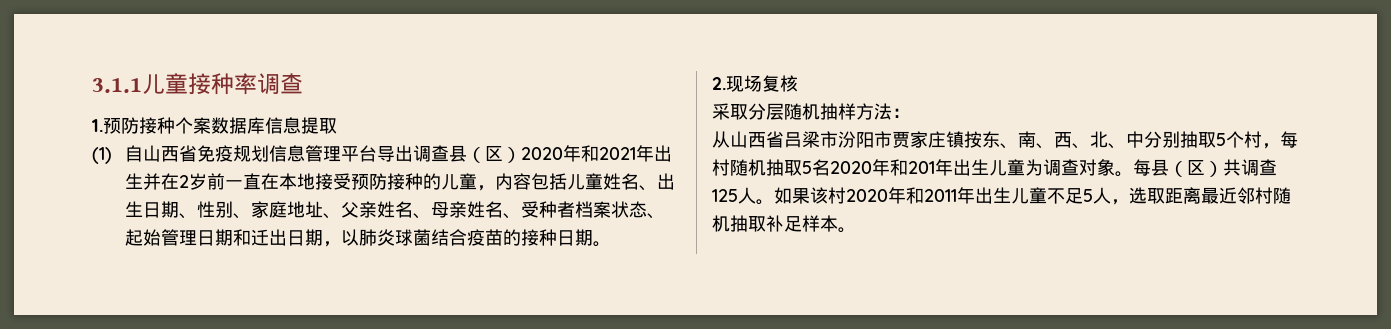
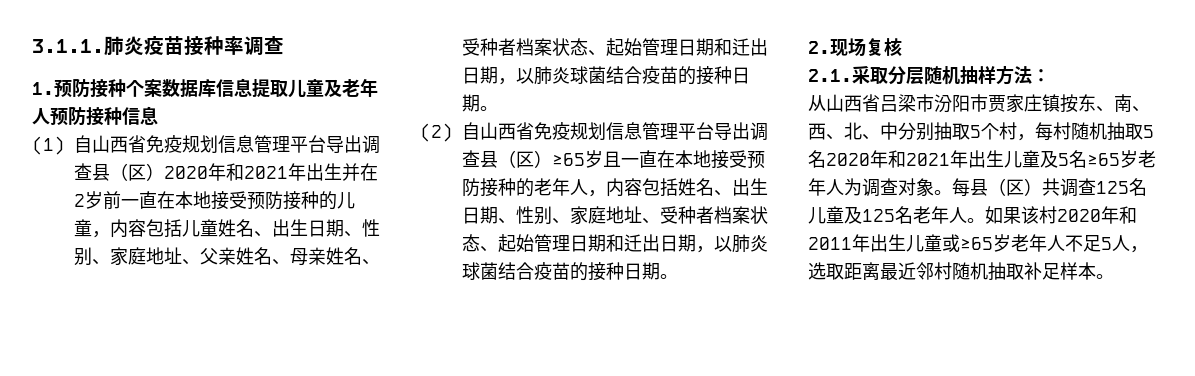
- 3.1.1儿童接种率调查
+ 3.1.1.肺炎疫苗接种率调查
- 1.预防接种个案数据库信息提取
+ 1.预防接种个案数据库信息提取儿童及老年人预防接种信息
+ (2)自山西省免疫规划信息管理平台导出调查县（区）≥65岁且一直在本地接受预防接种的老年人，内容包括姓名、出生日期、性别、家庭地址、受种者档案状态、起始管理日期和迁出日期，以肺炎球菌结合疫苗的接种日期。
- 采取分层随机抽样方法：
+ 2.1.采取分层随机抽样方法：
- 从山西省吕梁市汾阳市贾家庄镇按东、南、西、北、中分别抽取5个村，每村随机抽取5名2020年和201年出生儿童为调查对象。
+ 从山西省吕梁市汾阳市贾家庄镇按东、南、西、北、中分别抽取5个村，每村随机抽取5名2020年和2021年出生儿童及5名≥65岁老年人为调查对象。
- 每县（区）共调查125人。
+ 每县（区）共调查125名儿童及125名老年人。
- 如果该村2020年和2011年出生儿童不足5人，选取距离最近邻村随机抽取补足样本。
+ 如果该村2020年和2011年出生儿童或≥65岁老年人不足5人，选取距离最近邻村随机抽取补足样本。

